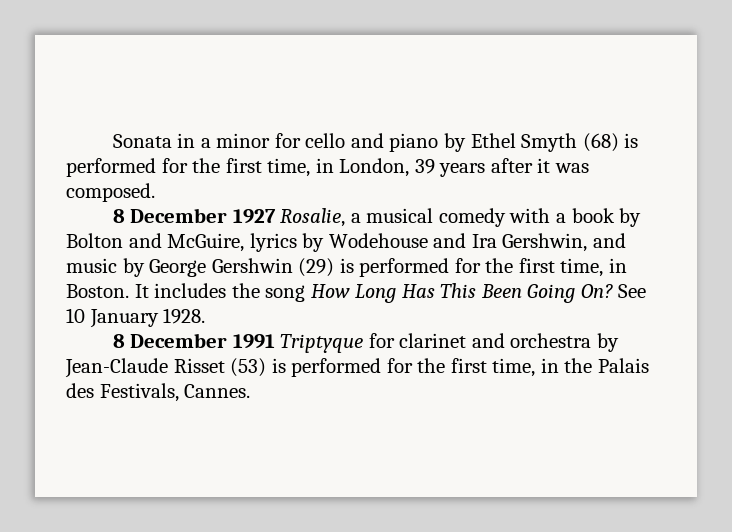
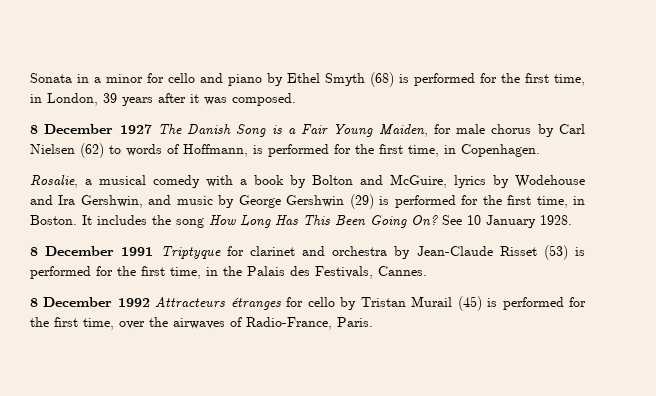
- 8 December 1927 Rosalie, a musical comedy with a book by Bolton and McGuire, lyrics by Wodehouse and Ira Gershwin, and music by George Gershwin (29) is performed for the first time, in Boston.
+ 8 December 1927 The Danish Song is a Fair Young Maiden, for male chorus by Carl Nielsen (62) to words of Hoffmann, is performed for the first time, in Copenhagen.
+ Rosalie, a musical comedy with a book by Bolton and McGuire, lyrics by Wodehouse and Ira Gershwin, and music by George Gershwin (29) is performed for the first time, in Boston.
+ 8 December 1992 Attracteurs étranges for cello by Tristan Murail (45) is performed for the first time, over the airwaves of Radio-France, Paris.

